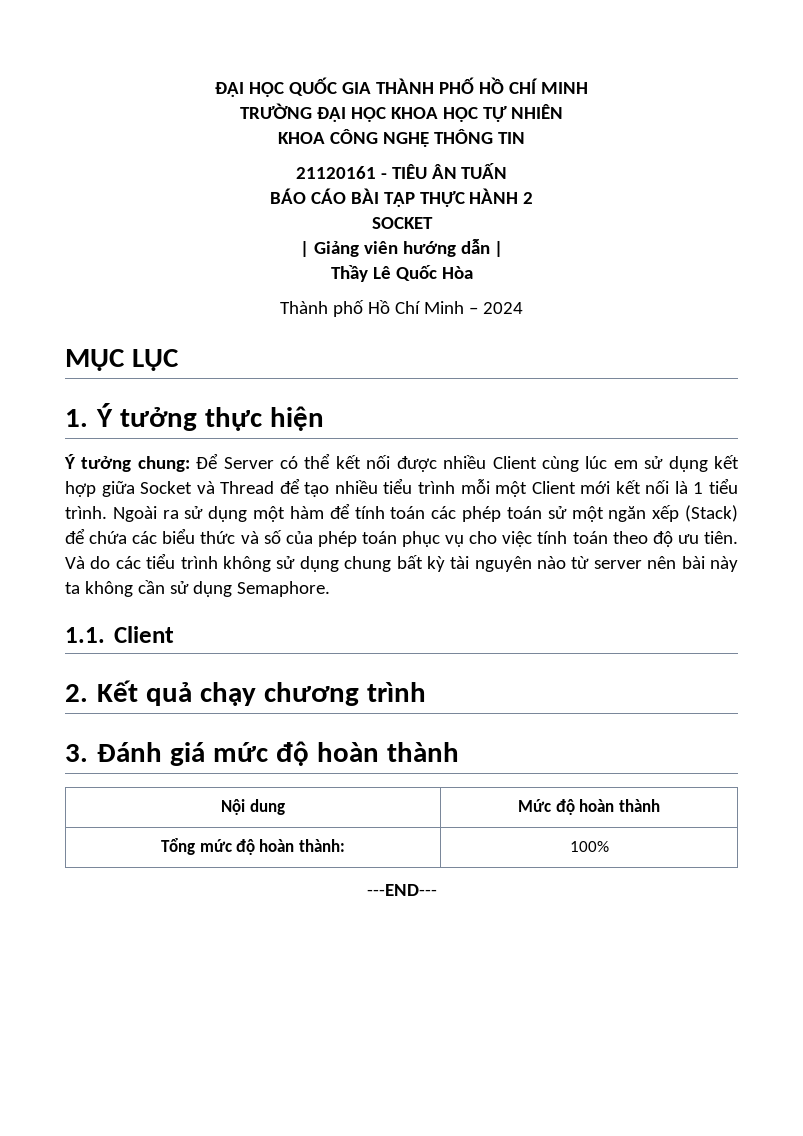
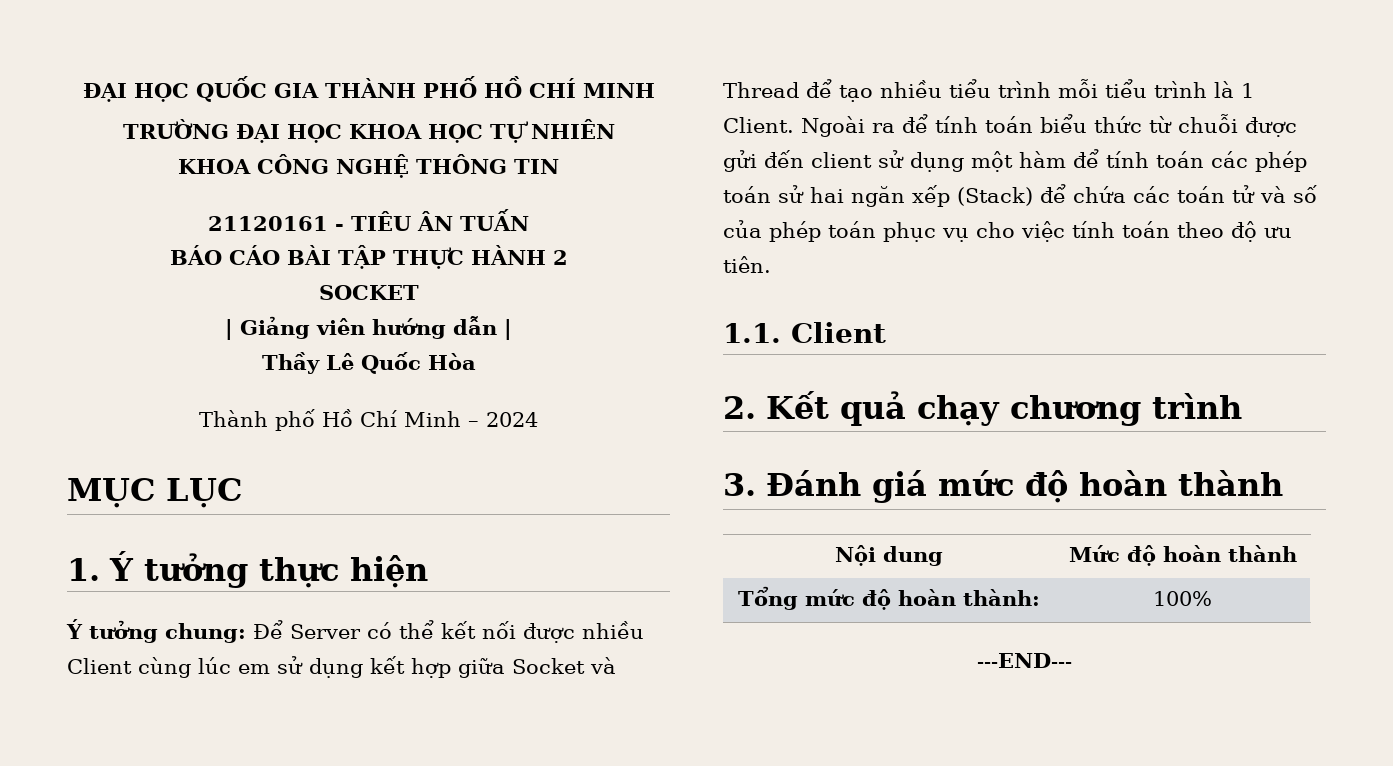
- Để Server có thể kết nối được nhiều Client cùng lúc em sử dụng kết hợp giữa Socket và Thread để tạo nhiều tiểu trình mỗi một Client mới kết nối là 1 tiểu trình. Ngoài ra sử dụng một hàm để tính toán các phép toán sử một ngăn xếp (Stack) để chứa các biểu thức và số của phép toán phục vụ cho việc tính toán theo độ ưu tiên. Và do các tiểu trình không sử dụng chung bất kỳ tài nguyên nào từ server nên bài này ta không cần sử dụng Semaphore.
+ Để Server có thể kết nối được nhiều Client cùng lúc em sử dụng kết hợp giữa Socket và Thread để tạo nhiều tiểu trình mỗi tiểu trình là 1 Client. Ngoài ra để tính toán biểu thức từ chuỗi được gửi đến client sử dụng một hàm để tính toán các phép toán sử hai ngăn xếp (Stack) để chứa các toán tử và số của phép toán phục vụ cho việc tính toán theo độ ưu tiên.

